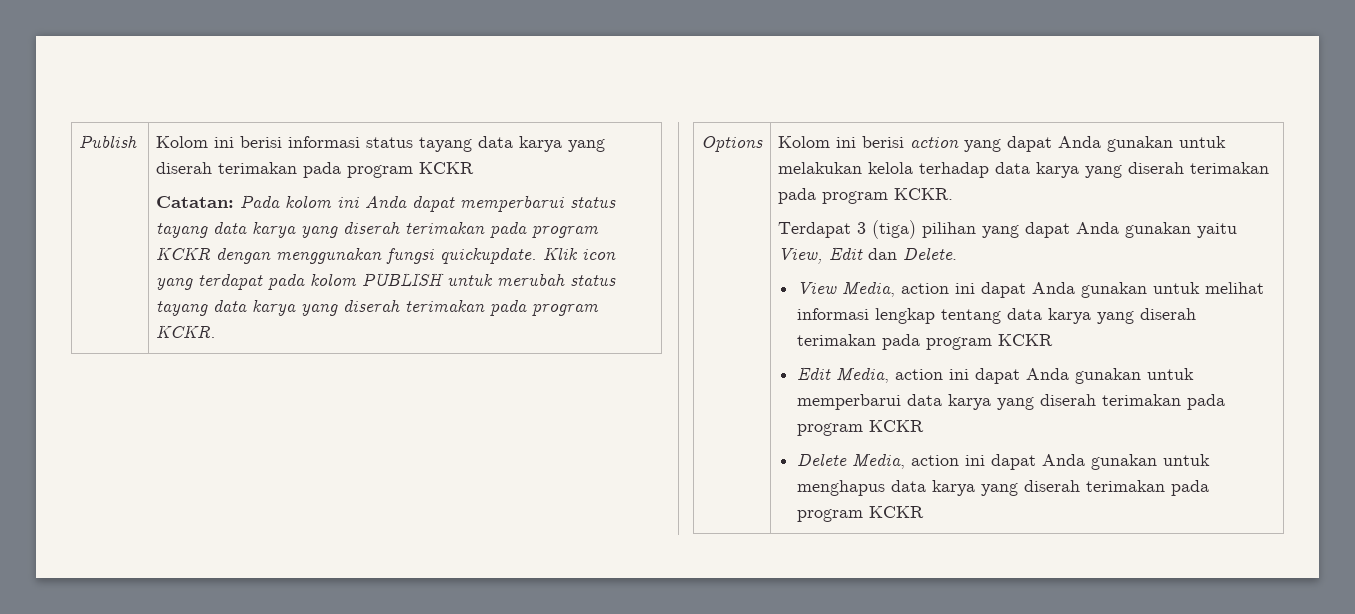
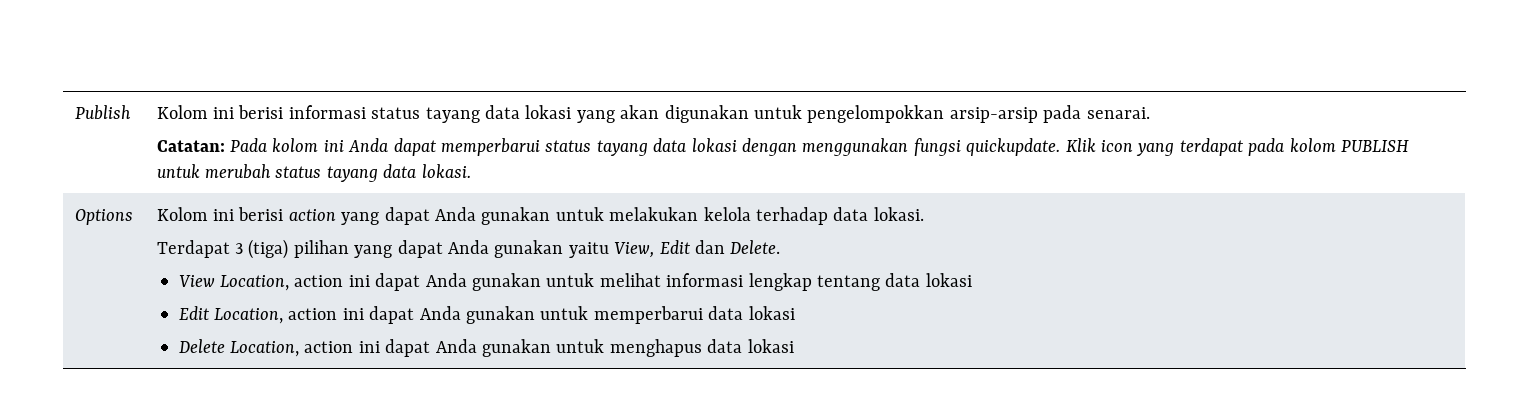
- Kolom ini berisi informasi status tayang data karya yang diserah terimakan pada program KCKR
+ Kolom ini berisi informasi status tayang data lokasi yang akan digunakan untuk pengelompokkan arsip-arsip pada senarai.
- Catatan: Pada kolom ini Anda dapat memperbarui status tayang data karya yang diserah terimakan pada program KCKR dengan menggunakan fungsi quickupdate.
+ Catatan: Pada kolom ini Anda dapat memperbarui status tayang data lokasi dengan menggunakan fungsi quickupdate.
- Klik icon yang terdapat pada kolom PUBLISH untuk merubah status tayang data karya yang diserah terimakan pada program KCKR.
+ Klik icon yang terdapat pada kolom PUBLISH untuk merubah status tayang data lokasi.
- Kolom ini berisi action yang dapat Anda gunakan untuk melakukan kelola terhadap data karya yang diserah terimakan pada program KCKR.
+ Kolom ini berisi action yang dapat Anda gunakan untuk melakukan kelola terhadap data lokasi.
- View Media, action ini dapat Anda gunakan untuk melihat informasi lengkap tentang data karya yang diserah terimakan pada program KCKR
- Edit Media, action ini dapat Anda gunakan untuk memperbarui data karya yang diserah terimakan pada program KCKR
+ View Location, action ini dapat Anda gunakan untuk melihat informasi lengkap tentang data lokasi
+ Edit Location, action ini dapat Anda gunakan untuk memperbarui data lokasi
- Delete Media, action ini dapat Anda gunakan untuk menghapus data karya yang diserah terimakan pada program KCKR
+ Delete Location, action ini dapat Anda gunakan untuk menghapus data lokasi

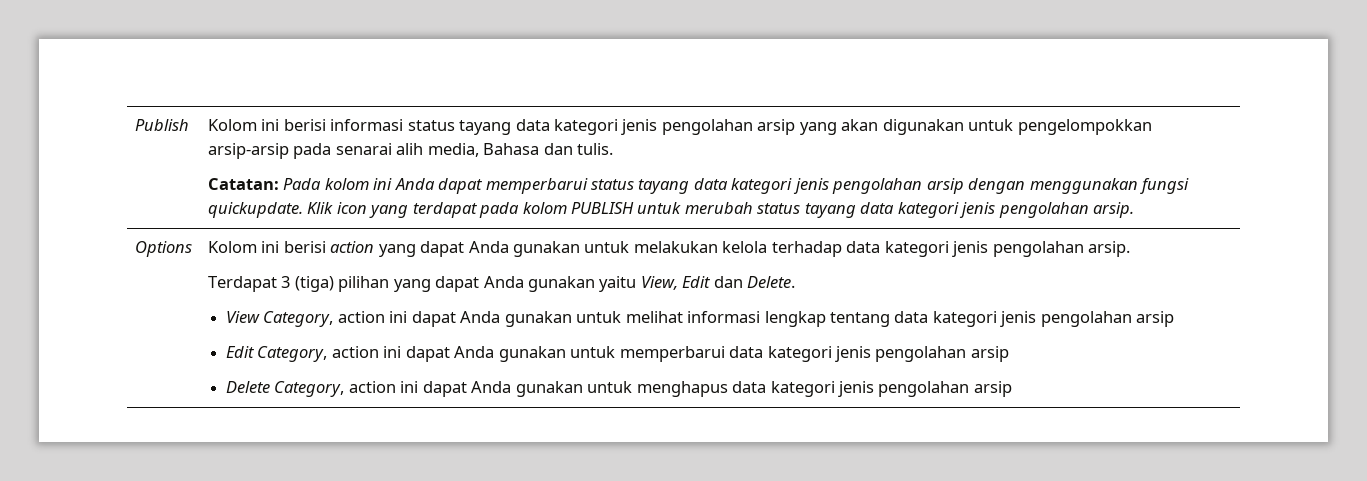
- Kolom ini berisi informasi status tayang data lokasi yang akan digunakan untuk pengelompokkan arsip-arsip pada senarai.
+ Kolom ini berisi informasi status tayang data kategori jenis pengolahan arsip yang akan digunakan untuk pengelompokkan arsip-arsip pada senarai alih media, Bahasa dan tulis.
- Catatan: Pada kolom ini Anda dapat memperbarui status tayang data lokasi dengan menggunakan fungsi quickupdate.
+ Catatan: Pada kolom ini Anda dapat memperbarui status tayang data kategori jenis pengolahan arsip dengan menggunakan fungsi quickupdate.
- Klik icon yang terdapat pada kolom PUBLISH untuk merubah status tayang data lokasi.
+ Klik icon yang terdapat pada kolom PUBLISH untuk merubah status tayang data kategori jenis pengolahan arsip.
- Kolom ini berisi action yang dapat Anda gunakan untuk melakukan kelola terhadap data lokasi.
+ Kolom ini berisi action yang dapat Anda gunakan untuk melakukan kelola terhadap data kategori jenis pengolahan arsip.
- View Location, action ini dapat Anda gunakan untuk melihat informasi lengkap tentang data lokasi
- Edit Location, action ini dapat Anda gunakan untuk memperbarui data lokasi
+ View Category, action ini dapat Anda gunakan untuk melihat informasi lengkap tentang data kategori jenis pengolahan arsip
+ Edit Category, action ini dapat Anda gunakan untuk memperbarui data kategori jenis pengolahan arsip
- Delete Location, action ini dapat Anda gunakan untuk menghapus data lokasi
+ Delete Category, action ini dapat Anda gunakan untuk menghapus data kategori jenis pengolahan arsip

